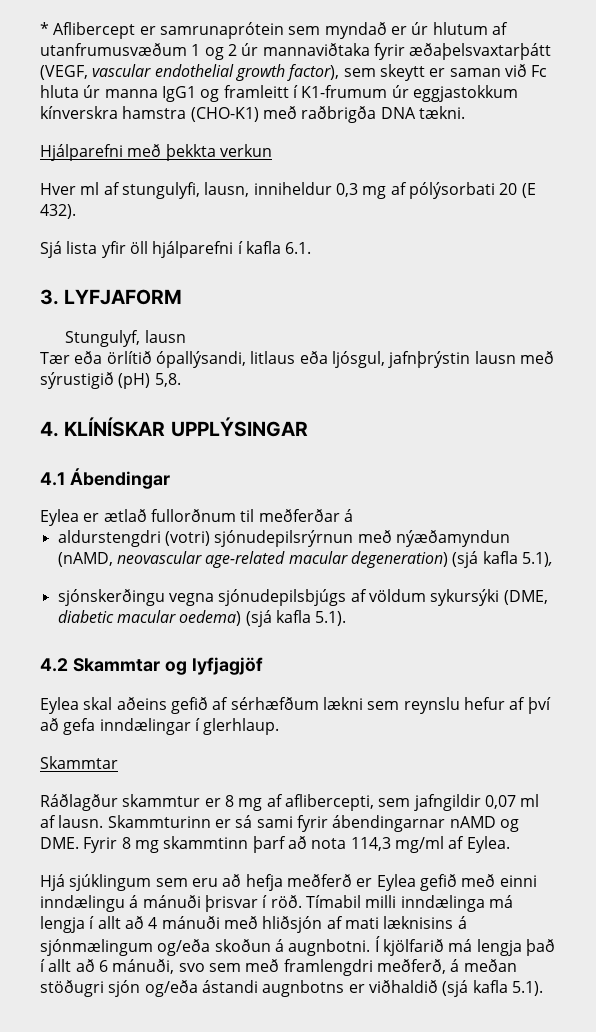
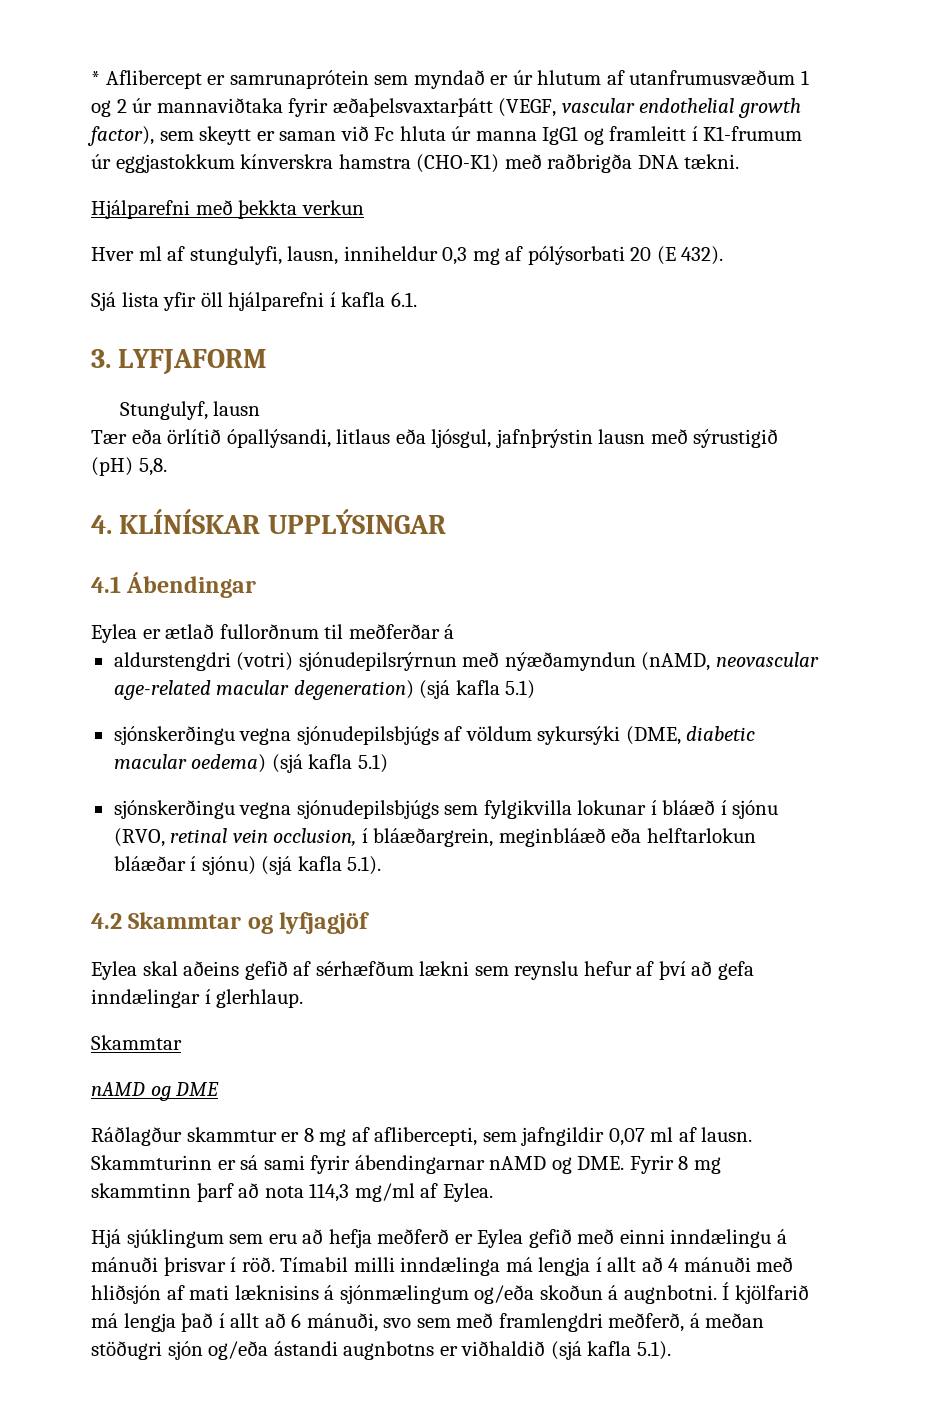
- aldurstengdri (votri) sjónudepilsrýrnun með nýæðamyndun (nAMD, neovascular age-related macular degeneration) (sjá kafla 5.1),
+ aldurstengdri (votri) sjónudepilsrýrnun með nýæðamyndun (nAMD, neovascular age-related macular degeneration) (sjá kafla 5.1)
- sjónskerðingu vegna sjónudepilsbjúgs af völdum sykursýki (DME, diabetic macular oedema) (sjá kafla 5.1).
+ sjónskerðingu vegna sjónudepilsbjúgs af völdum sykursýki (DME, diabetic macular oedema) (sjá kafla 5.1)
+ sjónskerðingu vegna sjónudepilsbjúgs sem fylgikvilla lokunar í bláæð í sjónu (RVO, retinal vein occlusion, í bláæðargrein, meginbláæð eða helftarlokun bláæðar í sjónu) (sjá kafla 5.1).
+ nAMD og DME

